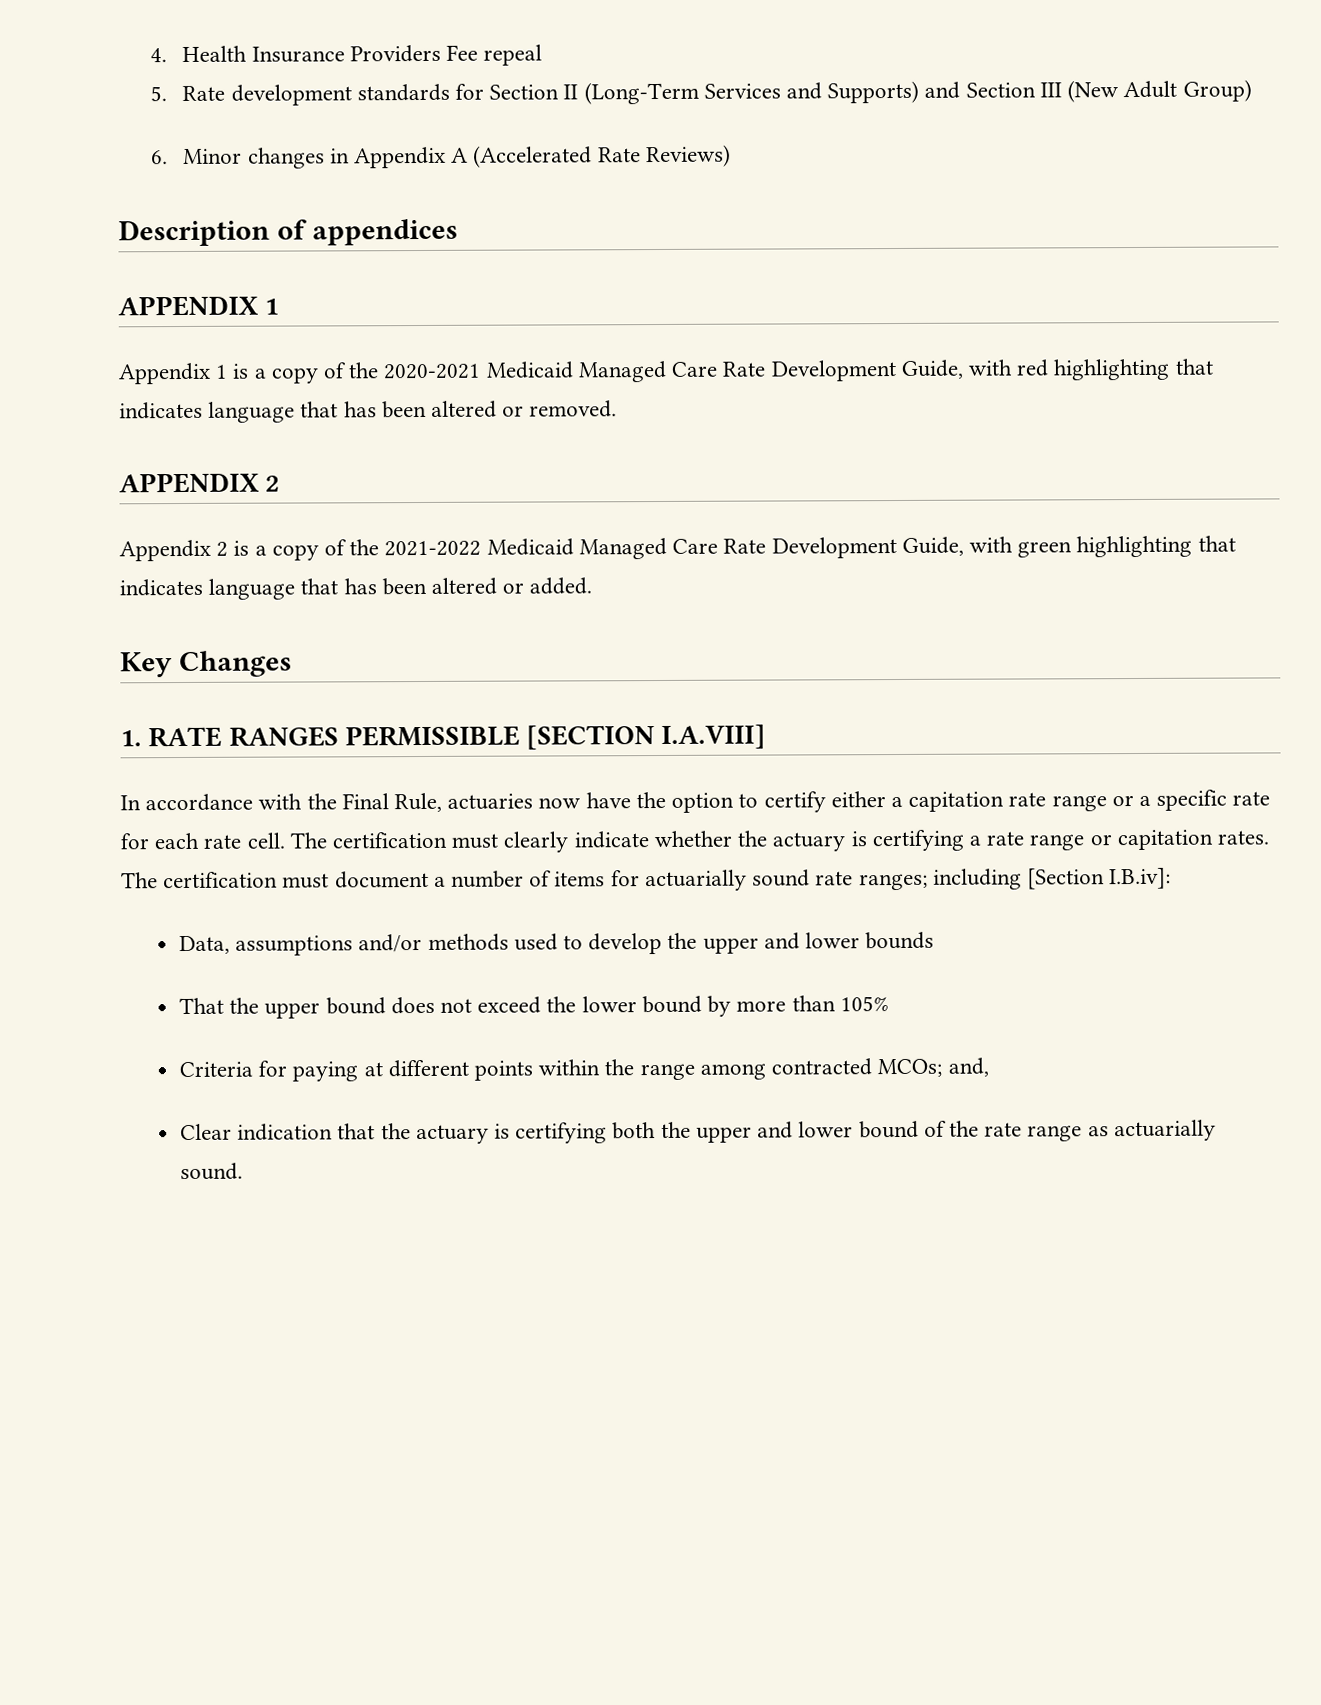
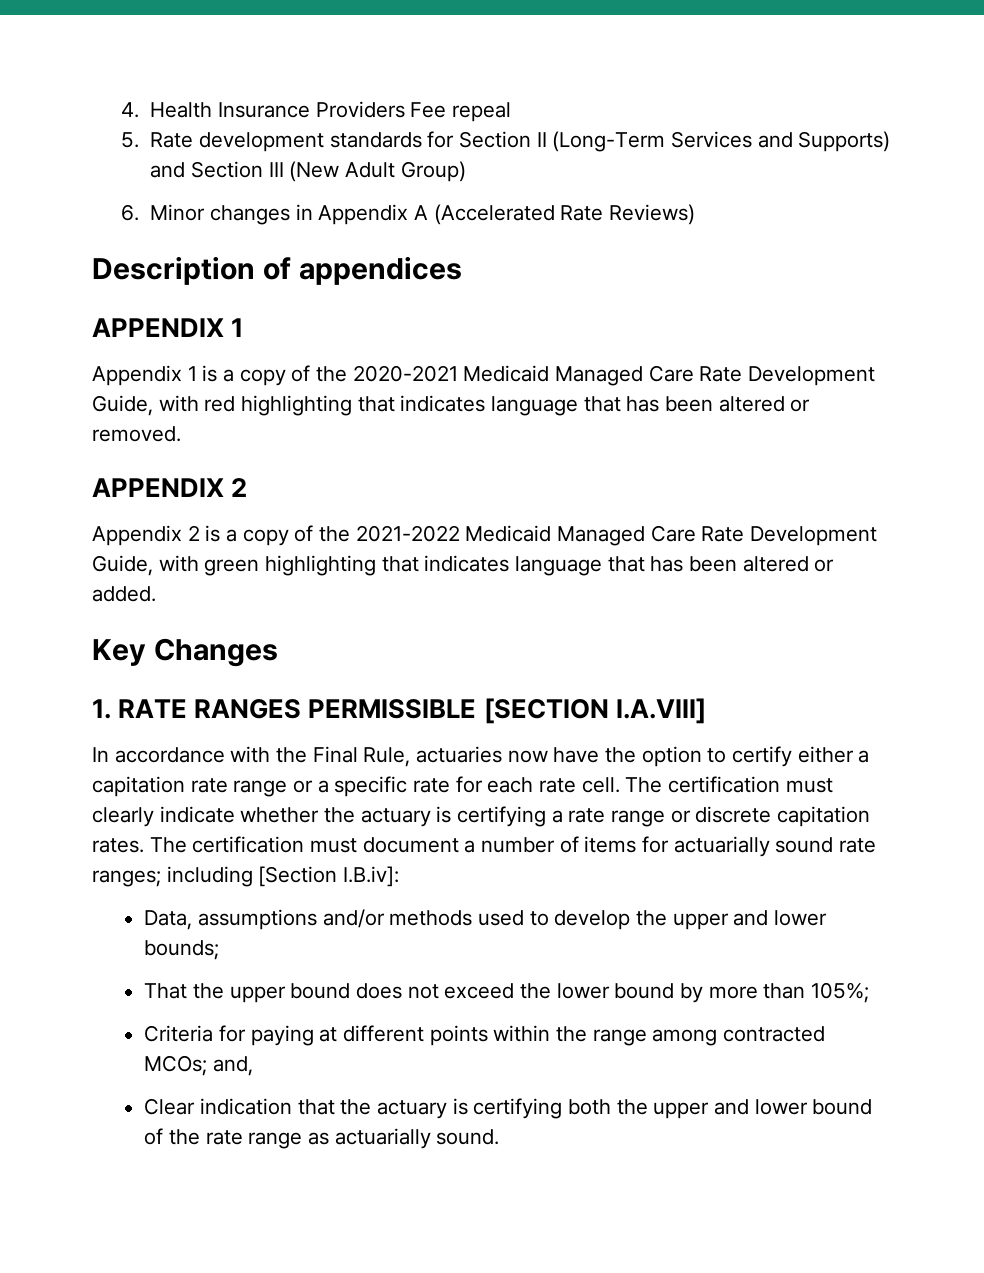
- The certification must clearly indicate whether the actuary is certifying a rate range or capitation rates.
+ The certification must clearly indicate whether the actuary is certifying a rate range or discrete capitation rates.
- Data, assumptions and/or methods used to develop the upper and lower bounds
+ Data, assumptions and/or methods used to develop the upper and lower bounds;
- That the upper bound does not exceed the lower bound by more than 105%
+ That the upper bound does not exceed the lower bound by more than 105%;

